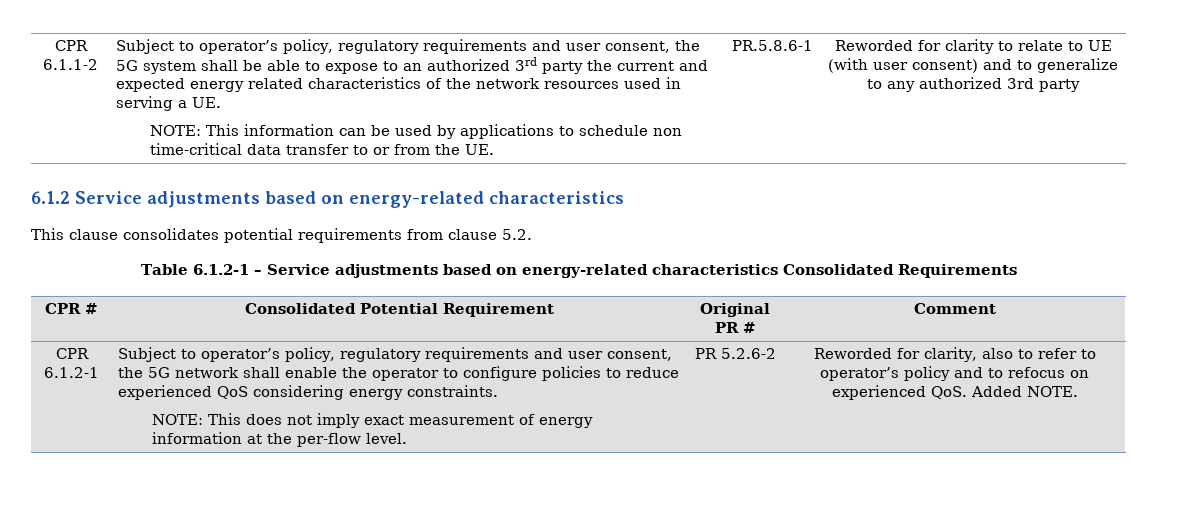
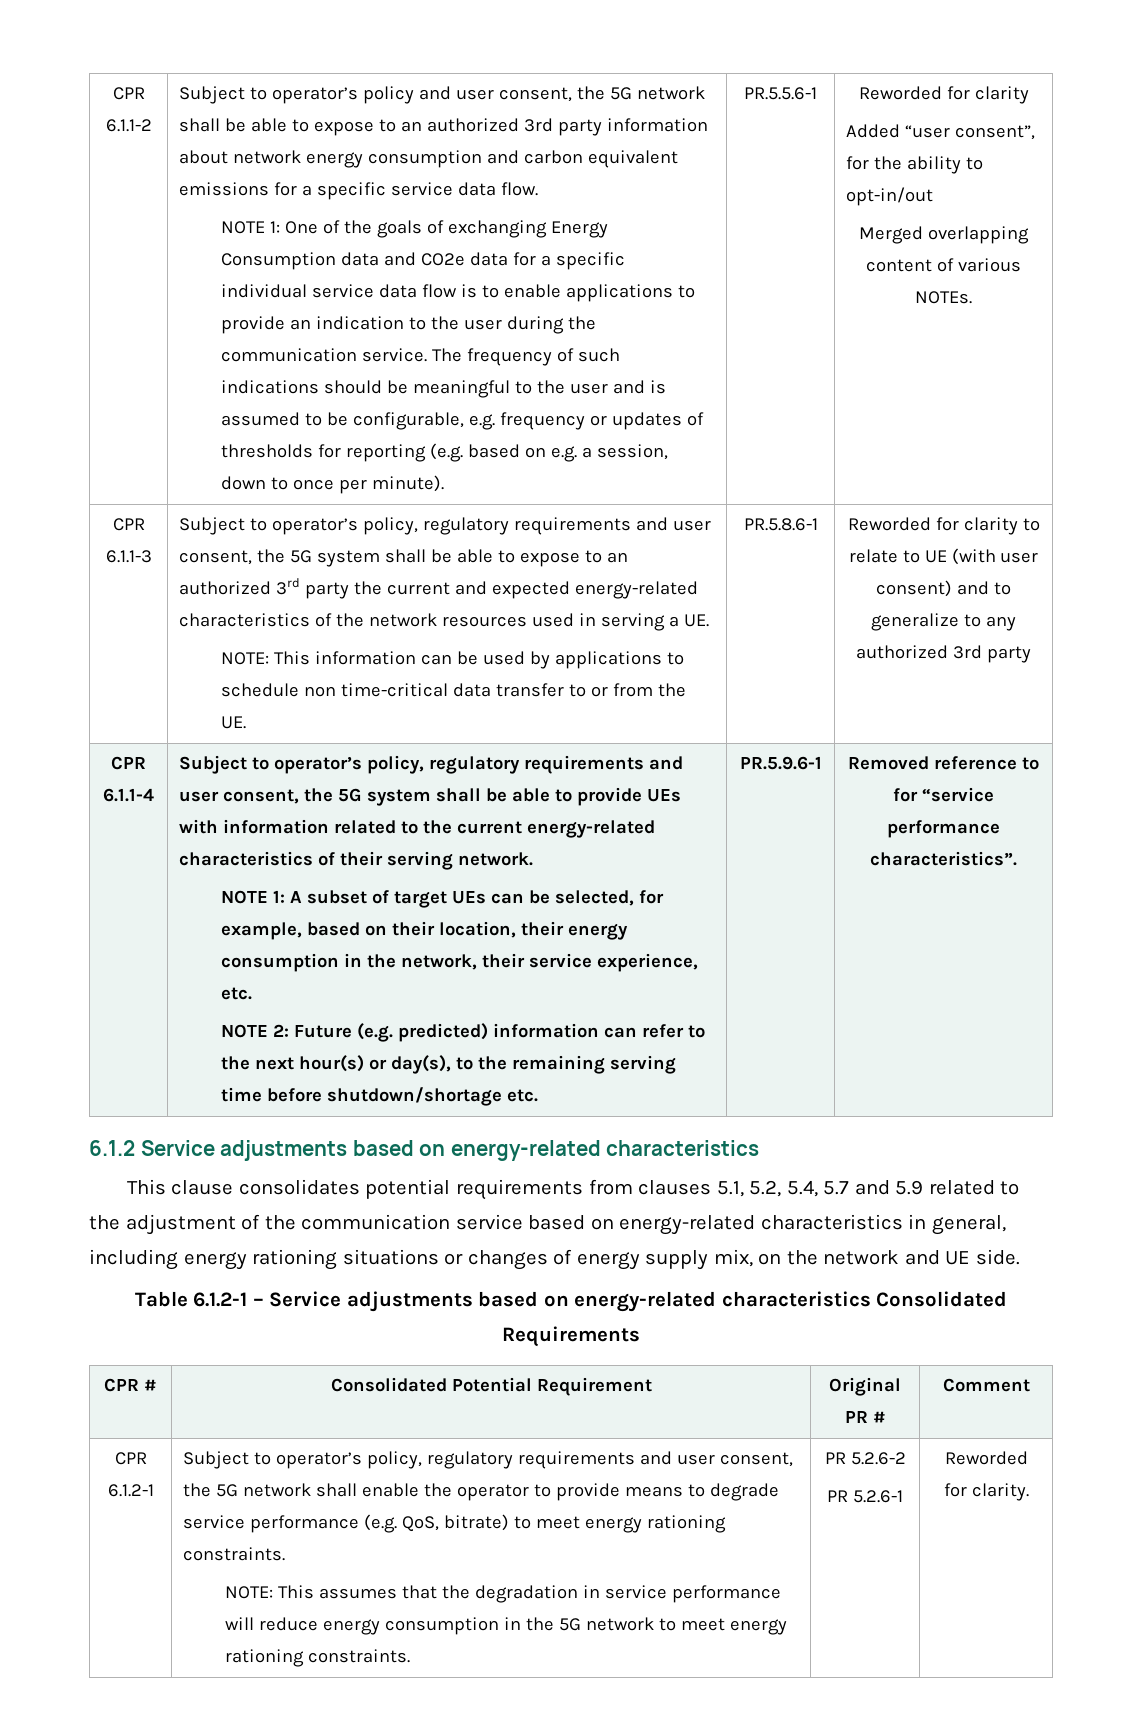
+ Subject to operator’s policy and user consent, the 5G network shall be able to expose to an authorized 3rd party information about network energy consumption and carbon equivalent emissions for a specific service data flow.
+ NOTE 1: One of the goals of exchanging Energy Consumption data and CO2e data for a specific individual service data flow is to enable applications to provide an indication to the user during the communication service. The frequency of such indications should be meaningful to the user and is assumed to be configurable, e.g. frequency or updates of thresholds for reporting (e.g. based on e.g. a session, down to once per minute). | PR.5.5.6-1 | Reworded for clarity
+ Added “user consent”, for the ability to opt-in/out
+ Merged overlapping content of various NOTEs.
+ CPR 6.1.1-3
- Subject to operator’s policy, regulatory requirements and user consent, the 5G system shall be able to expose to an authorized 3rd party the current and expected energy related characteristics of the network resources used in serving a UE.
+ Subject to operator’s policy, regulatory requirements and user consent, the 5G system shall be able to expose to an authorized 3rd party the current and expected energy-related characteristics of the network resources used in serving a UE.
+ CPR 6.1.1-4 | Subject to operator’s policy, regulatory requirements and user consent, the 5G system shall be able to provide UEs with information related to the current energy-related characteristics of their serving network.
+ NOTE 1: A subset of target UEs can be selected, for example, based on their location, their energy consumption in the network, their service experience, etc.
+ NOTE 2: Future (e.g. predicted) information can refer to the next hour(s) or day(s), to the remaining serving time before shutdown/shortage etc. | PR.5.9.6-1 | Removed reference to for “service performance characteristics”.
- This clause consolidates potential requirements from clause 5.2.
+ This clause consolidates potential requirements from clauses 5.1, 5.2, 5.4, 5.7 and 5.9 related to the adjustment of the communication service based on energy-related characteristics in general, including energy rationing situations or changes of energy supply mix, on the network and UE side.
- Subject to operator’s policy, regulatory requirements and user consent, the 5G network shall enable the operator to configure policies to reduce experienced QoS considering energy constraints.
- NOTE: This does not imply exact measurement of energy information at the per-flow level.
+ Subject to operator’s policy, regulatory requirements and user consent, the 5G network shall enable the operator to provide means to degrade service performance (e.g. QoS, bitrate) to meet energy rationing constraints.
+ NOTE: This assumes that the degradation in service performance will reduce energy consumption in the 5G network to meet energy rationing constraints.
- Reworded for clarity, also to refer to operator’s policy and to refocus on experienced QoS. Added NOTE.
+ PR 5.2.6-1 | Reworded for clarity.

